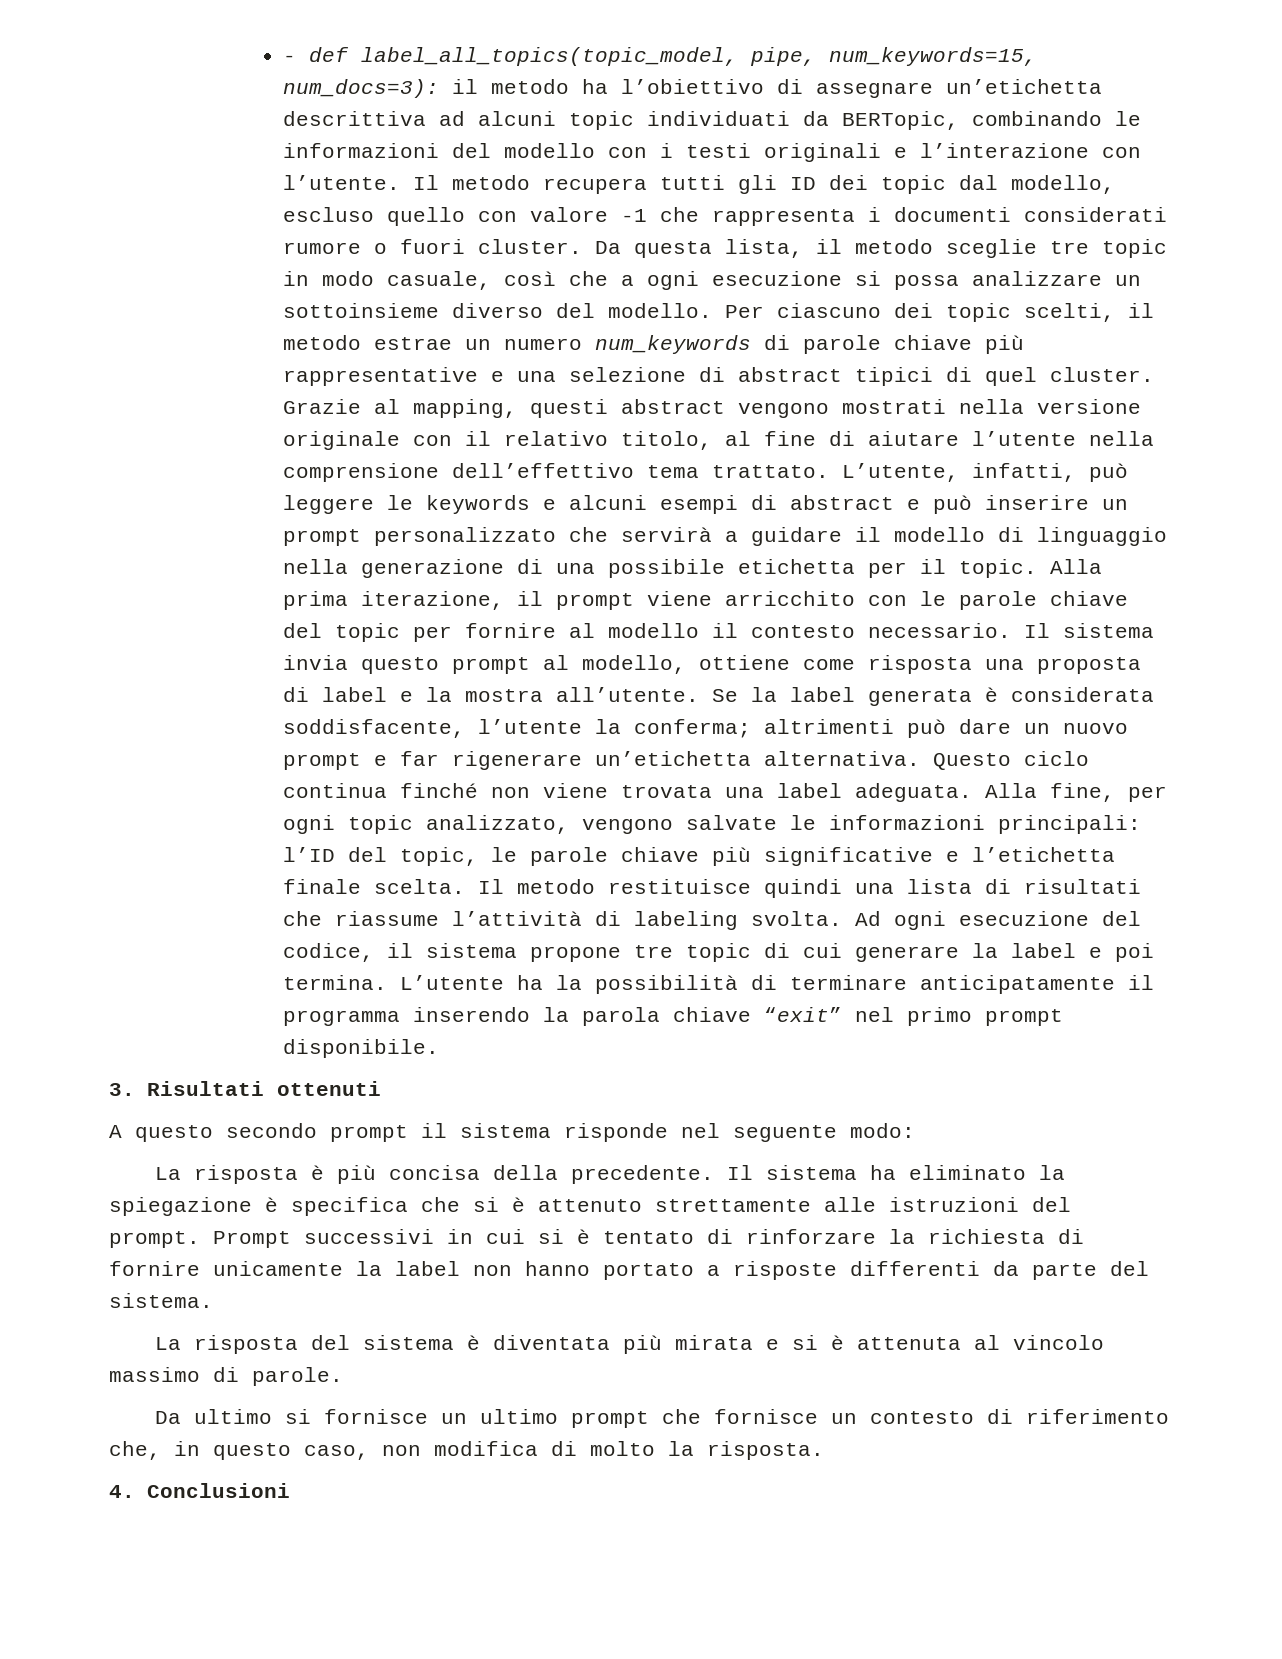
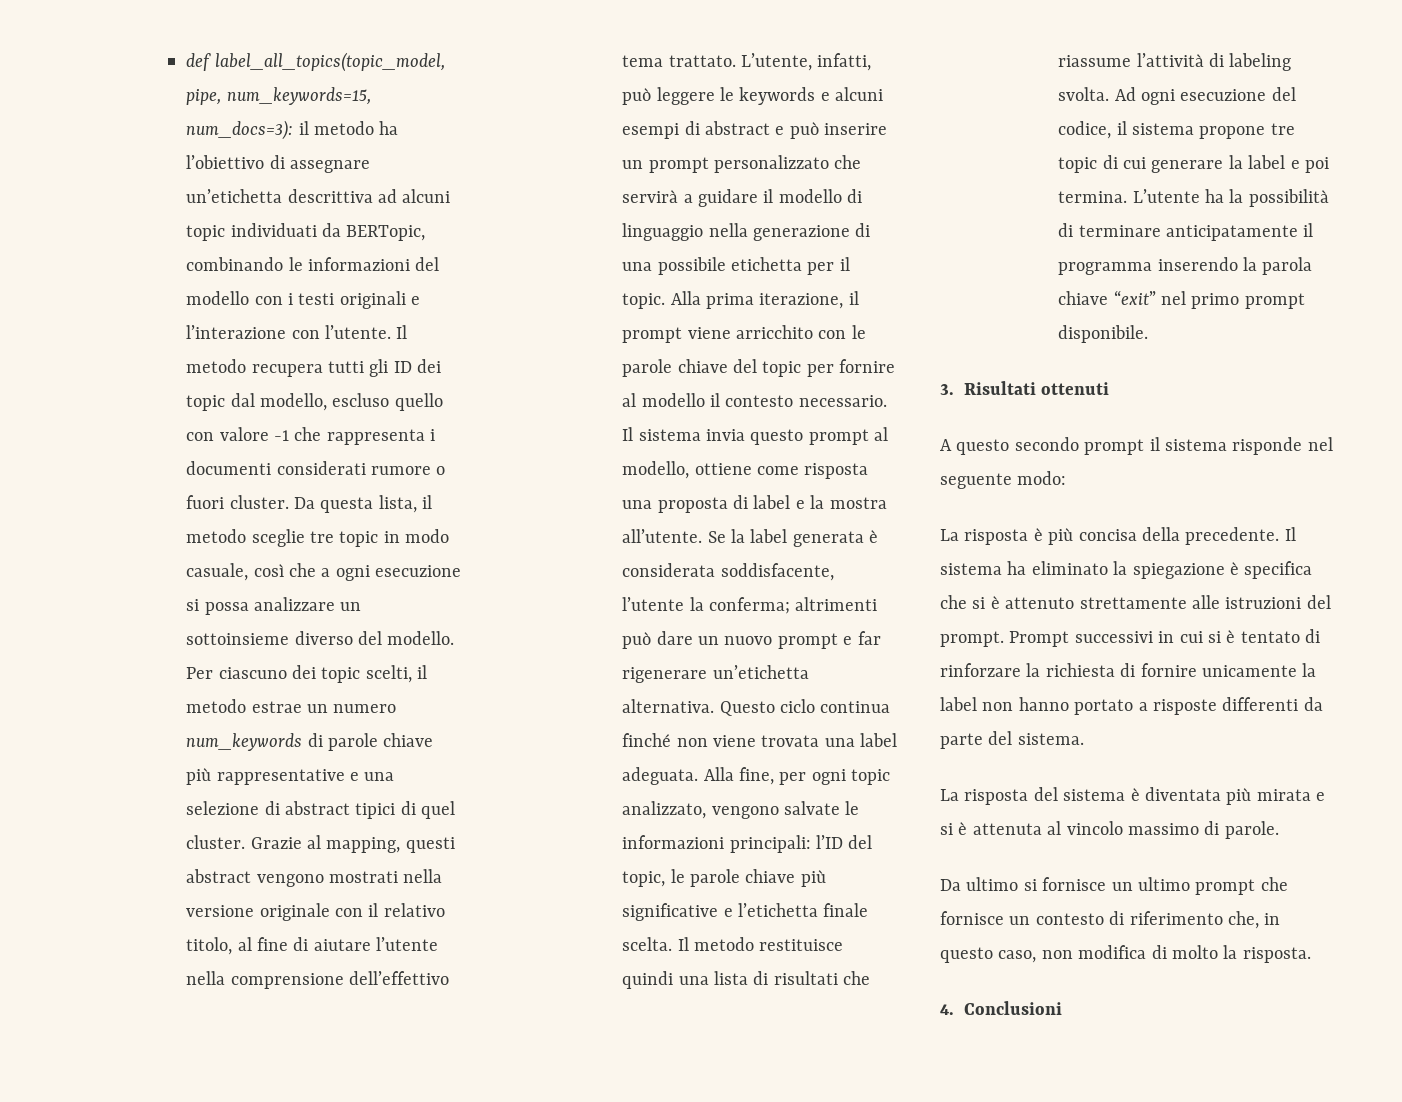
- - def label_all_topics(topic_model, pipe, num_keywords=15, num_docs=3): il metodo ha l’obiettivo di assegnare un’etichetta descrittiva ad alcuni topic individuati da BERTopic, combinando le informazioni del modello con i testi originali e l’interazione con l’utente.
+ def label_all_topics(topic_model, pipe, num_keywords=15, num_docs=3): il metodo ha l’obiettivo di assegnare un’etichetta descrittiva ad alcuni topic individuati da BERTopic, combinando le informazioni del modello con i testi originali e l’interazione con l’utente.

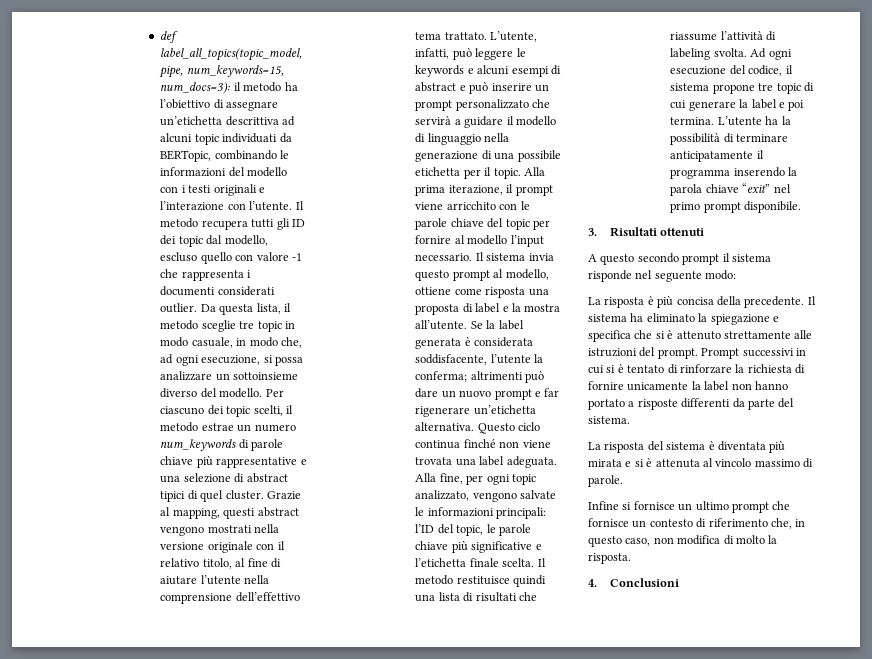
- Il metodo recupera tutti gli ID dei topic dal modello, escluso quello con valore -1 che rappresenta i documenti considerati rumore o fuori cluster.
+ Il metodo recupera tutti gli ID dei topic dal modello, escluso quello con valore -1 che rappresenta i documenti considerati outlier.
- Da questa lista, il metodo sceglie tre topic in modo casuale, così che a ogni esecuzione si possa analizzare un sottoinsieme diverso del modello.
+ Da questa lista, il metodo sceglie tre topic in modo casuale, in modo che, ad ogni esecuzione, si possa analizzare un sottoinsieme diverso del modello.
- Alla prima iterazione, il prompt viene arricchito con le parole chiave del topic per fornire al modello il contesto necessario.
+ Alla prima iterazione, il prompt viene arricchito con le parole chiave del topic per fornire al modello l’input necessario.
- Il sistema ha eliminato la spiegazione è specifica che si è attenuto strettamente alle istruzioni del prompt.
+ Il sistema ha eliminato la spiegazione e specifica che si è attenuto strettamente alle istruzioni del prompt.
- Da ultimo si fornisce un ultimo prompt che fornisce un contesto di riferimento che, in questo caso, non modifica di molto la risposta.
+ Infine si fornisce un ultimo prompt che fornisce un contesto di riferimento che, in questo caso, non modifica di molto la risposta.

